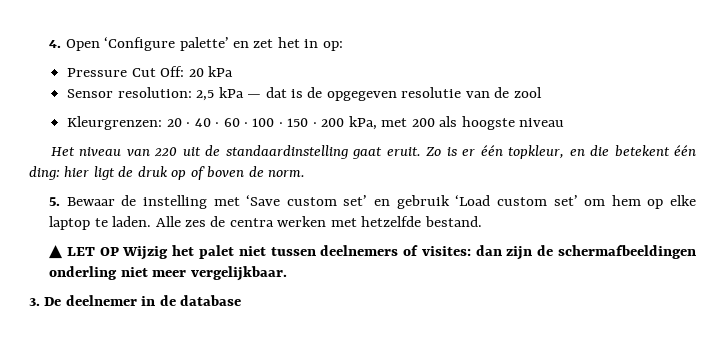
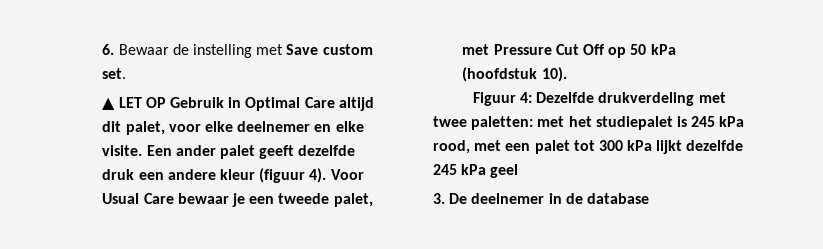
- 4. Open ‘Configure palette’ en zet het in op:
- Pressure Cut Off: 20 kPa
- Sensor resolution: 2,5 kPa — dat is de opgegeven resolutie van de zool
- Kleurgrenzen: 20 · 40 · 60 · 100 · 150 · 200 kPa, met 200 als hoogste niveau
- Het niveau van 220 uit de standaardinstelling gaat eruit. Zo is er één topkleur, en die betekent één ding: hier ligt de druk op of boven de norm.
- 5. Bewaar de instelling met ‘Save custom set’ en gebruik ‘Load custom set’ om hem op elke laptop te laden. Alle zes de centra werken met hetzelfde bestand.
- ▲ LET OP Wijzig het palet niet tussen deelnemers of visites: dan zijn de schermafbeeldingen onderling niet meer vergelijkbaar.
+ 6. Bewaar de instelling met Save custom set.
+ ▲ LET OP Gebruik in Optimal Care altijd dit palet, voor elke deelnemer en elke visite. Een ander palet geeft dezelfde druk een andere kleur (figuur 4). Voor Usual Care bewaar je een tweede palet, met Pressure Cut Off op 50 kPa (hoofdstuk 10).
+ Figuur 4: Dezelfde drukverdeling met twee paletten: met het studiepalet is 245 kPa rood, met een palet tot 300 kPa lijkt dezelfde 245 kPa geel

